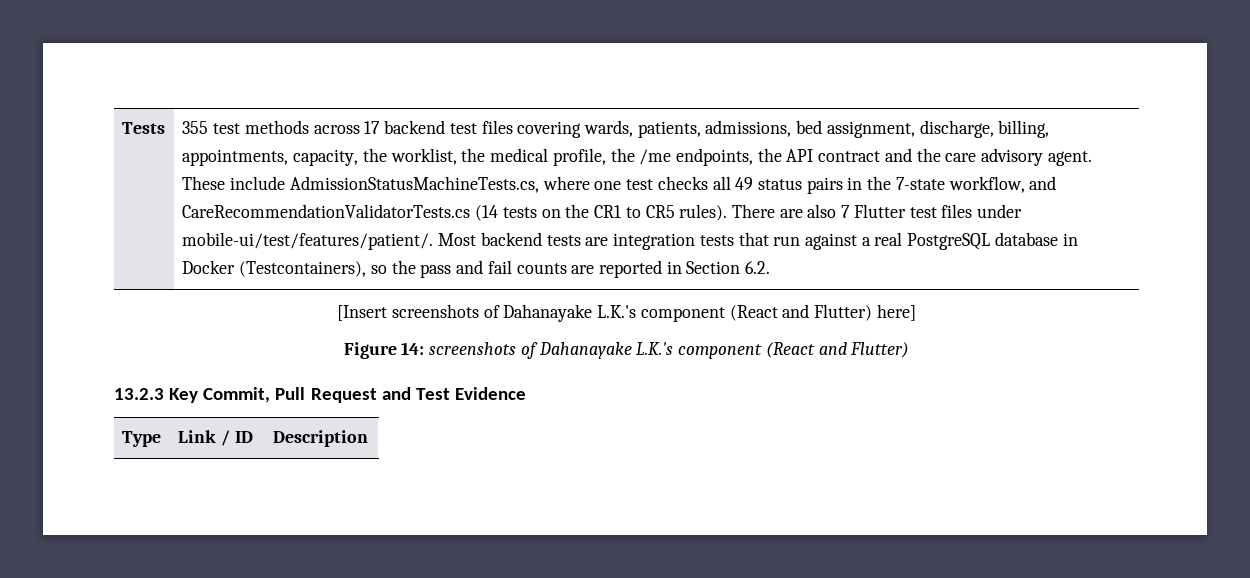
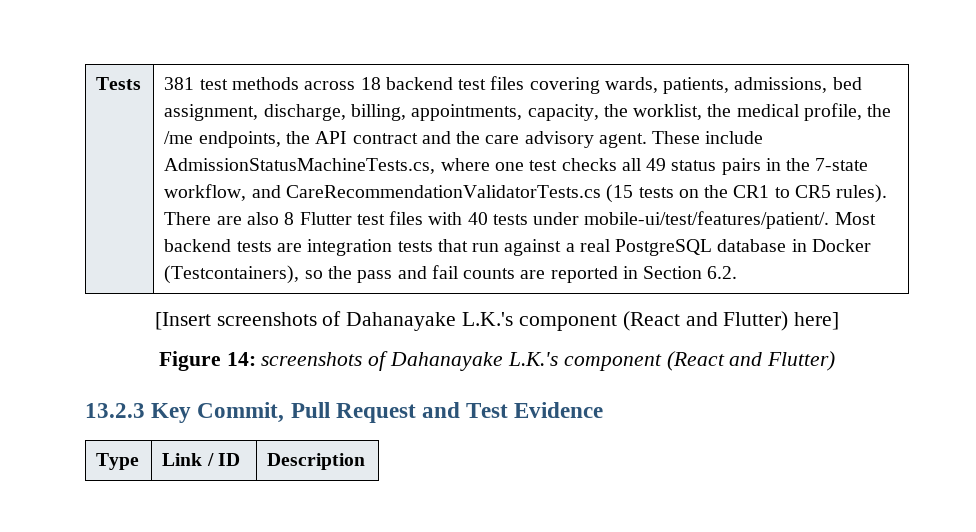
- 355 test methods across 17 backend test files covering wards, patients, admissions, bed assignment, discharge, billing, appointments, capacity, the worklist, the medical profile, the /me endpoints, the API contract and the care advisory agent.
+ 381 test methods across 18 backend test files covering wards, patients, admissions, bed assignment, discharge, billing, appointments, capacity, the worklist, the medical profile, the /me endpoints, the API contract and the care advisory agent.
- These include AdmissionStatusMachineTests.cs, where one test checks all 49 status pairs in the 7-state workflow, and CareRecommendationValidatorTests.cs (14 tests on the CR1 to CR5 rules).
+ These include AdmissionStatusMachineTests.cs, where one test checks all 49 status pairs in the 7-state workflow, and CareRecommendationValidatorTests.cs (15 tests on the CR1 to CR5 rules).
- There are also 7 Flutter test files under mobile-ui/test/features/patient/.
+ There are also 8 Flutter test files with 40 tests under mobile-ui/test/features/patient/.

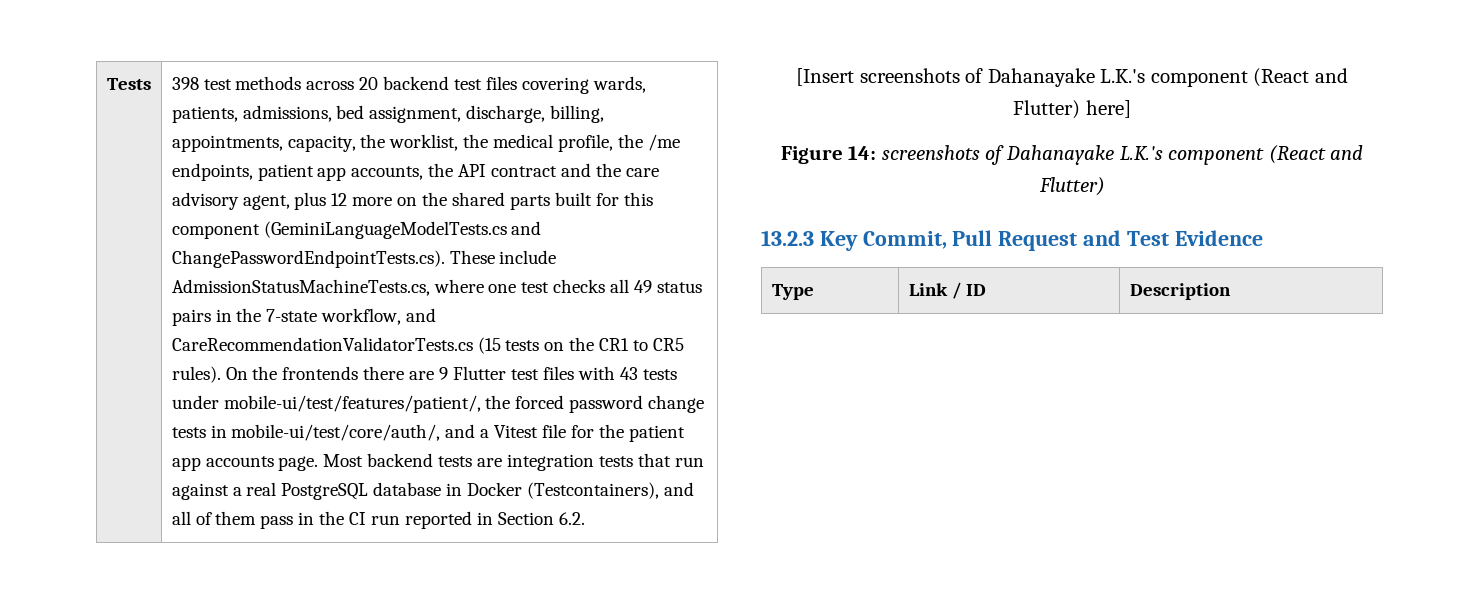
- 381 test methods across 18 backend test files covering wards, patients, admissions, bed assignment, discharge, billing, appointments, capacity, the worklist, the medical profile, the /me endpoints, the API contract and the care advisory agent. These include AdmissionStatusMachineTests.cs, where one test checks all 49 status pairs in the 7-state workflow, and CareRecommendationValidatorTests.cs (15 tests on the CR1 to CR5 rules).
+ 398 test methods across 20 backend test files covering wards, patients, admissions, bed assignment, discharge, billing, appointments, capacity, the worklist, the medical profile, the /me endpoints, patient app accounts, the API contract and the care advisory agent, plus 12 more on the shared parts built for this component (GeminiLanguageModelTests.cs and ChangePasswordEndpointTests.cs). These include AdmissionStatusMachineTests.cs, where one test checks all 49 status pairs in the 7-state workflow, and CareRecommendationValidatorTests.cs (15 tests on the CR1 to CR5 rules).
- There are also 8 Flutter test files with 40 tests under mobile-ui/test/features/patient/.
+ On the frontends there are 9 Flutter test files with 43 tests under mobile-ui/test/features/patient/, the forced password change tests in mobile-ui/test/core/auth/, and a Vitest file for the patient app accounts page.
- Most backend tests are integration tests that run against a real PostgreSQL database in Docker (Testcontainers), so the pass and fail counts are reported in Section 6.2.
+ Most backend tests are integration tests that run against a real PostgreSQL database in Docker (Testcontainers), and all of them pass in the CI run reported in Section 6.2.

